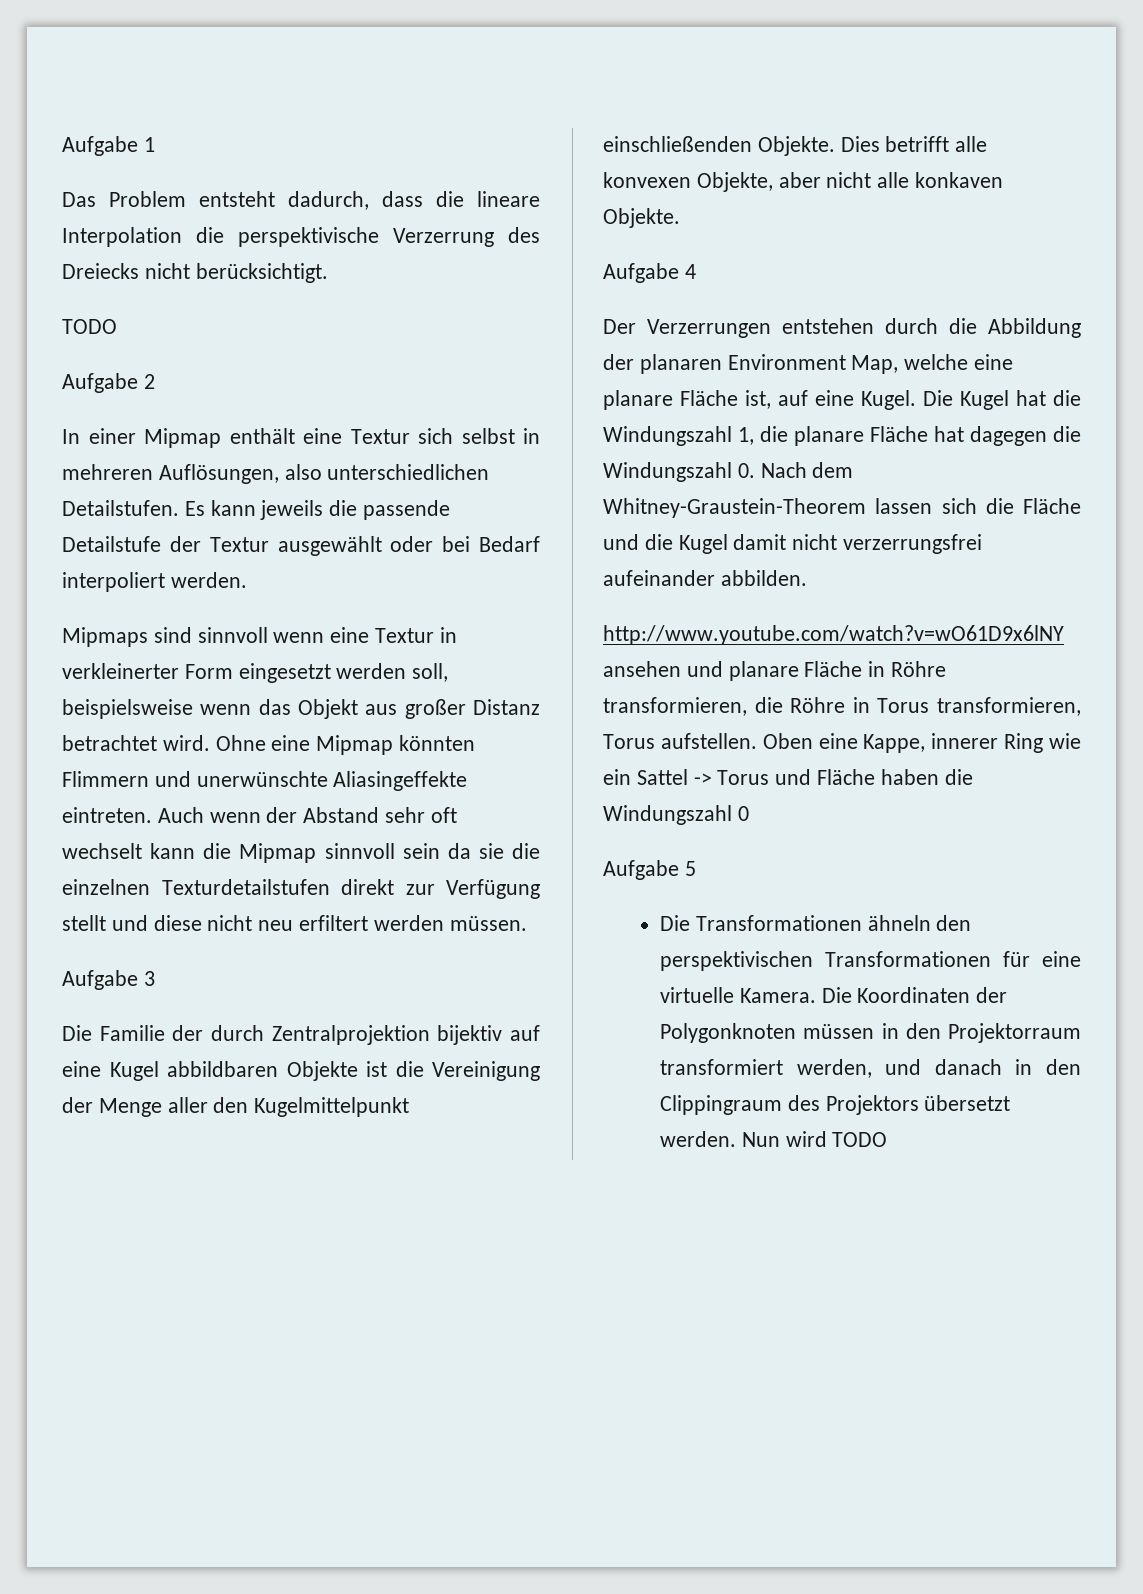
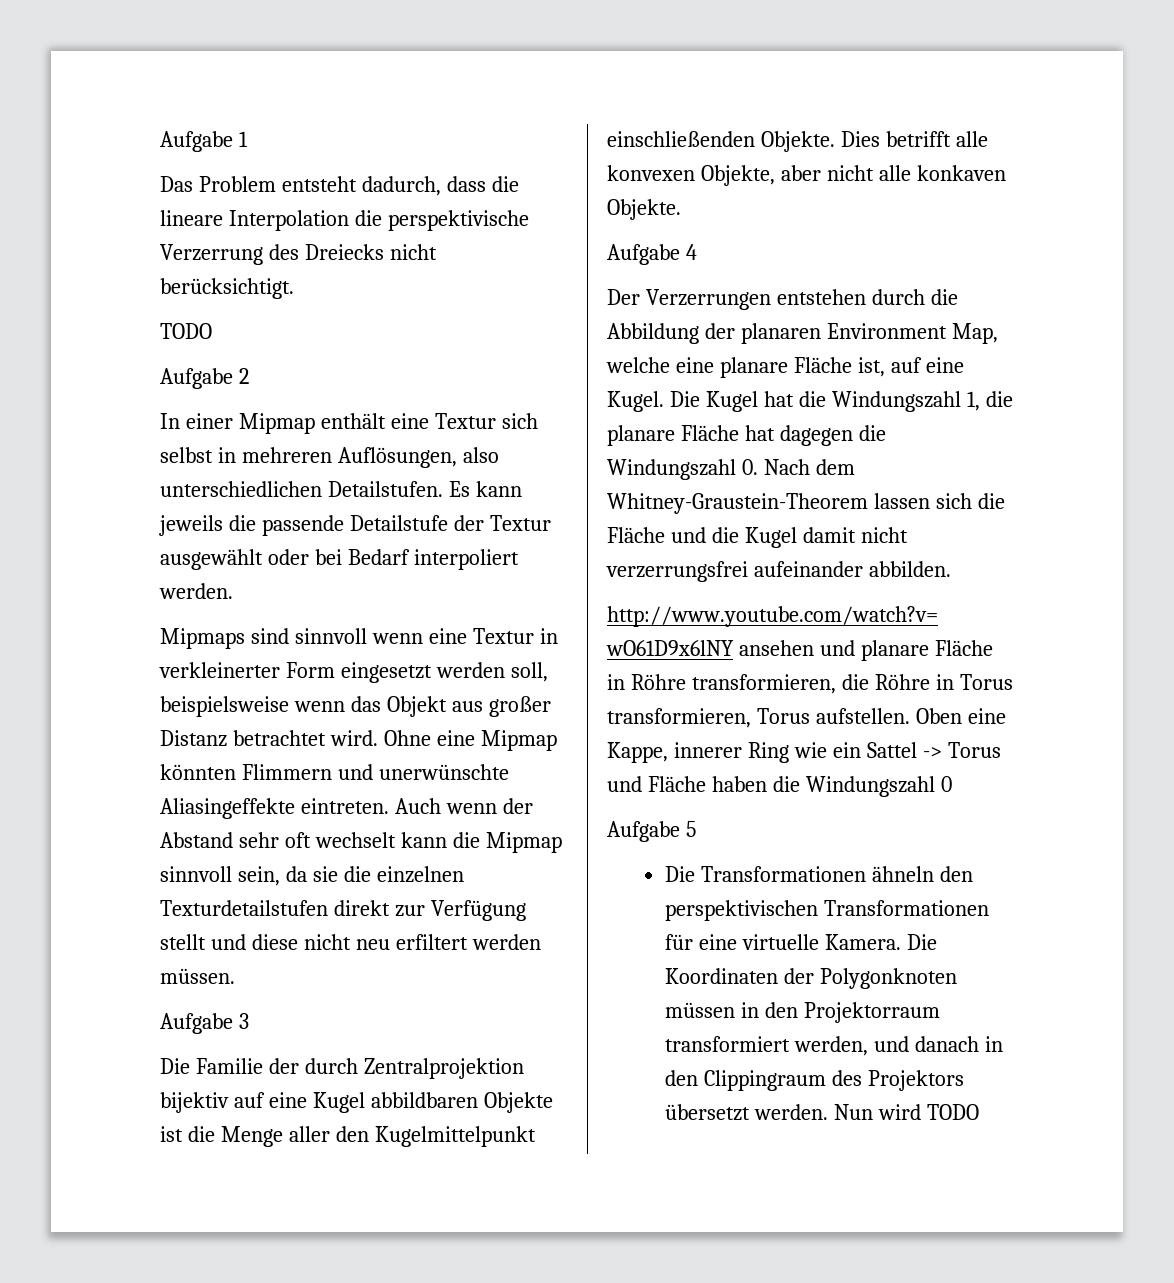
- Auch wenn der Abstand sehr oft wechselt kann die Mipmap sinnvoll sein da sie die einzelnen Texturdetailstufen direkt zur Verfügung stellt und diese nicht neu erfiltert werden müssen.
+ Auch wenn der Abstand sehr oft wechselt kann die Mipmap sinnvoll sein, da sie die einzelnen Texturdetailstufen direkt zur Verfügung stellt und diese nicht neu erfiltert werden müssen.
- Die Familie der durch Zentralprojektion bijektiv auf eine Kugel abbildbaren Objekte ist die Vereinigung der Menge aller den Kugelmittelpunkt einschließenden Objekte.
+ Die Familie der durch Zentralprojektion bijektiv auf eine Kugel abbildbaren Objekte ist die Menge aller den Kugelmittelpunkt einschließenden Objekte.

